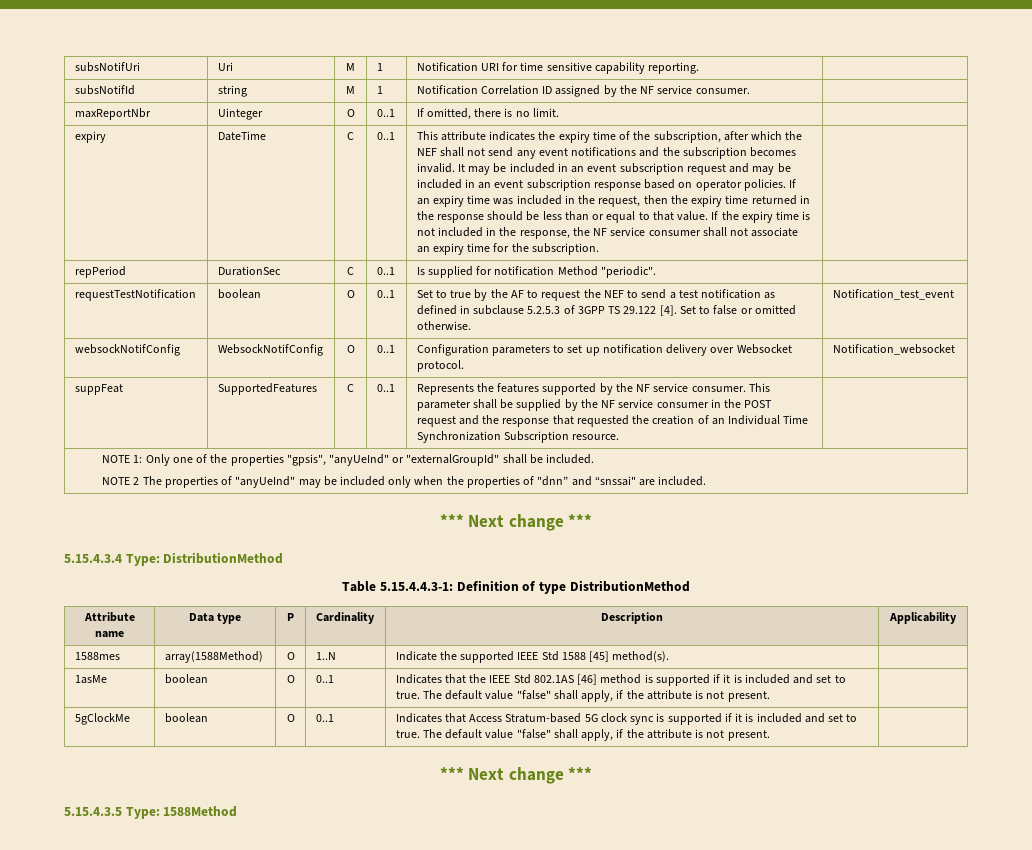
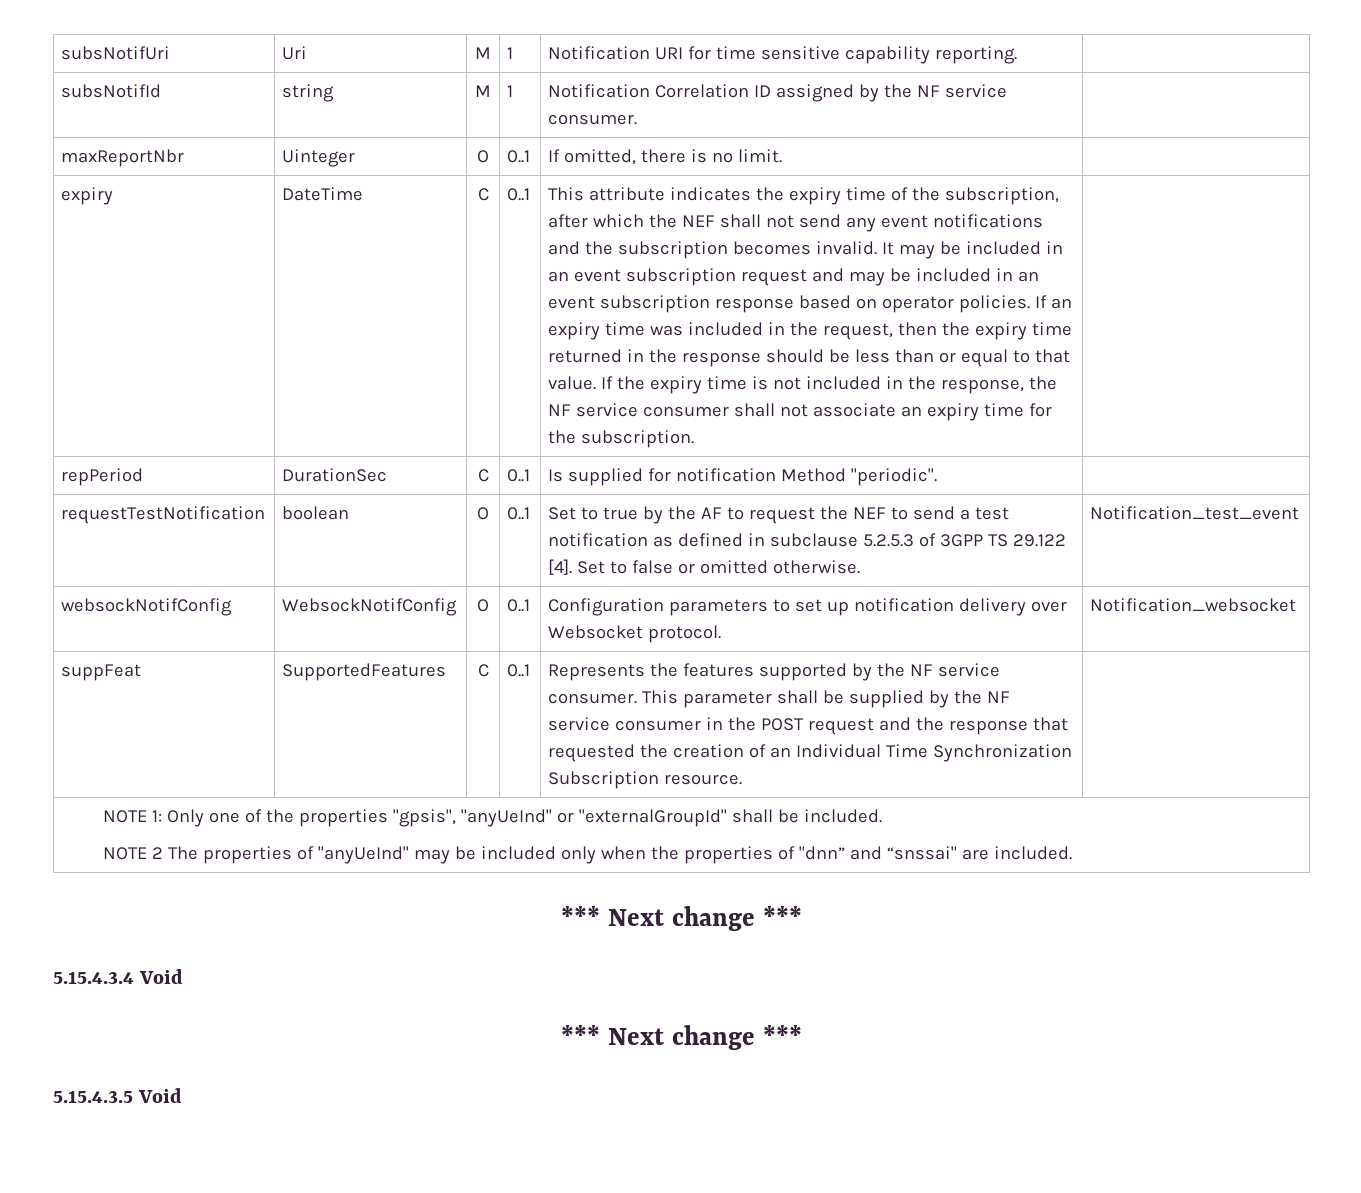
- 5.15.4.3.4 Type: DistributionMethod
- Table 5.15.4.4.3-1: Definition of type DistributionMethod
- Attribute name | Data type | P | Cardinality | Description | Applicability
- 1588mes | array(1588Method) | O | 1..N | Indicate the supported IEEE Std 1588 [45] method(s). |
- 1asMe | boolean | O | 0..1 | Indicates that the IEEE Std 802.1AS [46] method is supported if it is included and set to true. The default value "false" shall apply, if the attribute is not present. |
- 5gClockMe | boolean | O | 0..1 | Indicates that Access Stratum-based 5G clock sync is supported if it is included and set to true. The default value "false" shall apply, if the attribute is not present. |
+ 5.15.4.3.4 Void
- 5.15.4.3.5 Type: 1588Method
+ 5.15.4.3.5 Void

